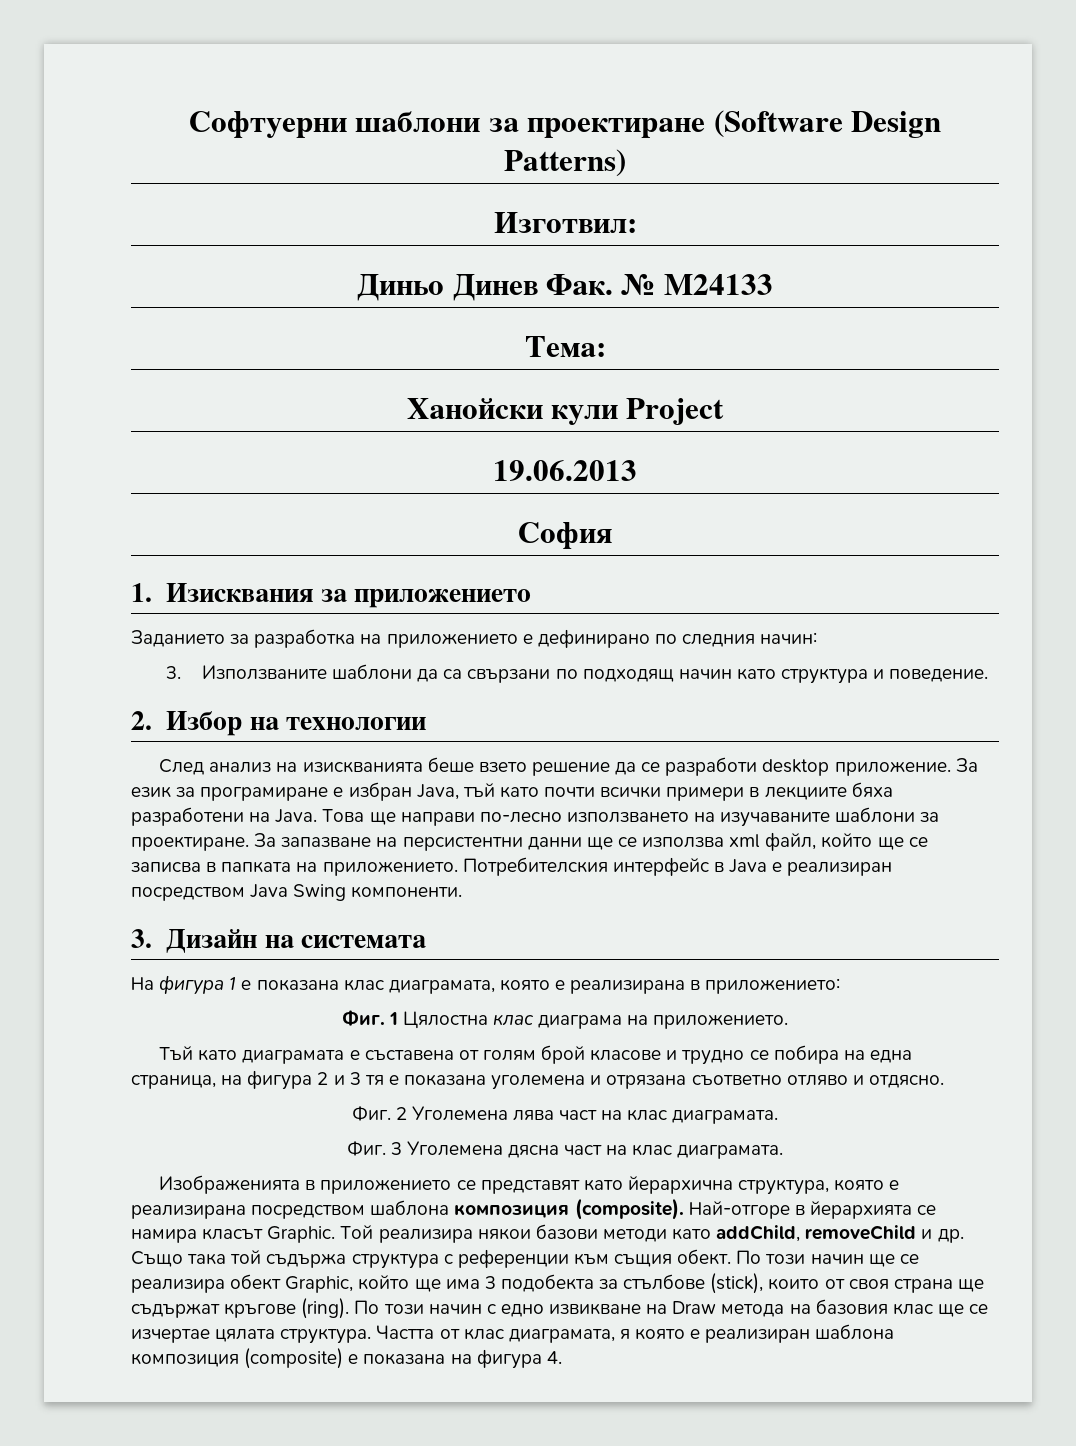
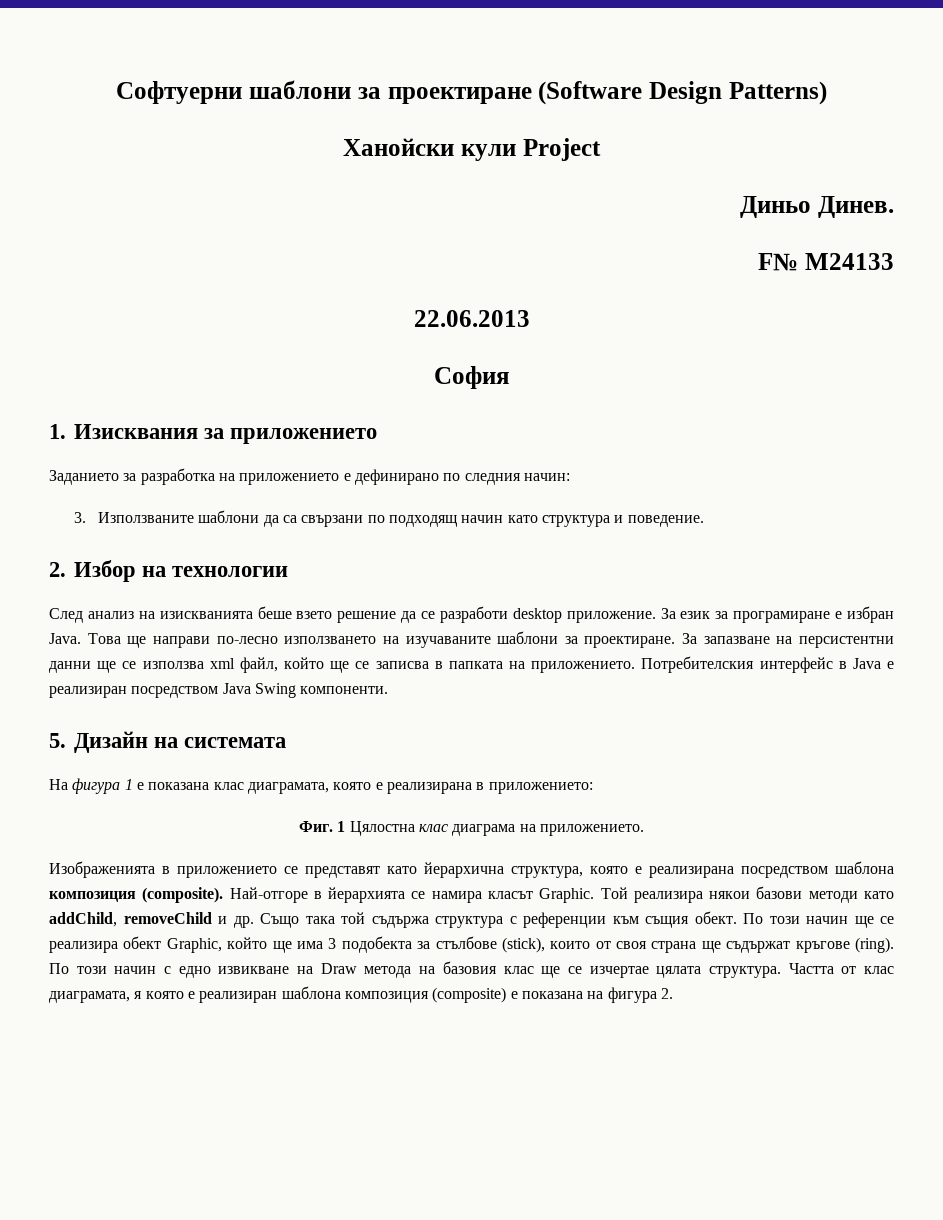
- Изготвил:
- Диньо Динев Фак. № M24133
- Тема:
  Ханойски кули Project
- 19.06.2013
+ Диньо Динев.
+ F№ M24133
+ 22.06.2013
- За език за програмиране е избран Java, тъй като почти всички примери в лекциите бяха разработени на Java.
+ За език за програмиране е избран Java.
- 3. Дизайн на системата
+ 5. Дизайн на системата
- Тъй като диаграмата е съставена от голям брой класове и трудно се побира на една страница, на фигура 2 и 3 тя е показана уголемена и отрязана съответно отляво и отдясно.
- Фиг. 2 Уголемена лява част на клас диаграмата.
- Фиг. 3 Уголемена дясна част на клас диаграмата.
- Частта от клас диаграмата, я която е реализиран шаблона композиция (composite) е показана на фигура 4.
+ Частта от клас диаграмата, я която е реализиран шаблона композиция (composite) е показана на фигура 2.

